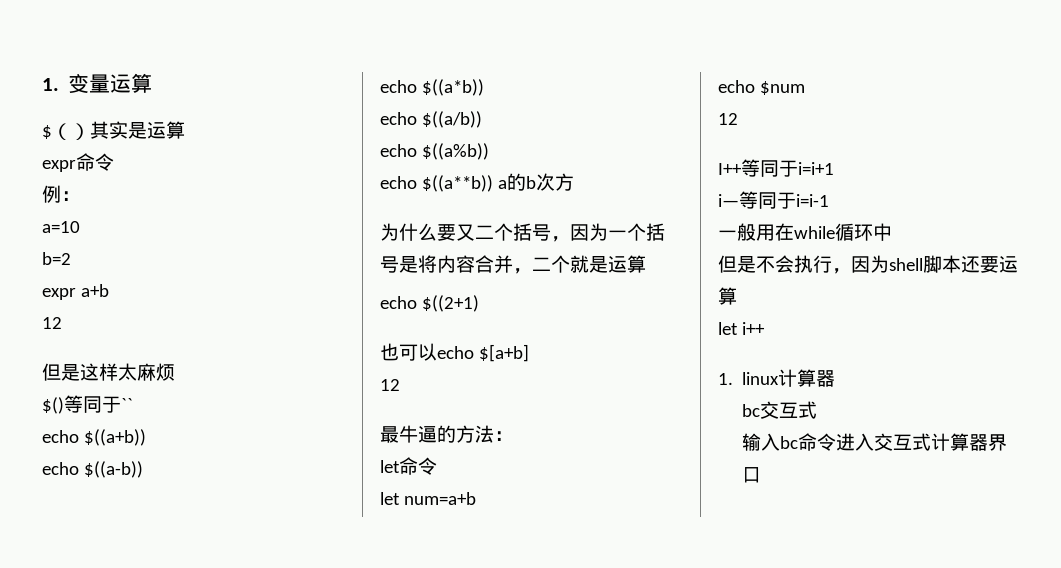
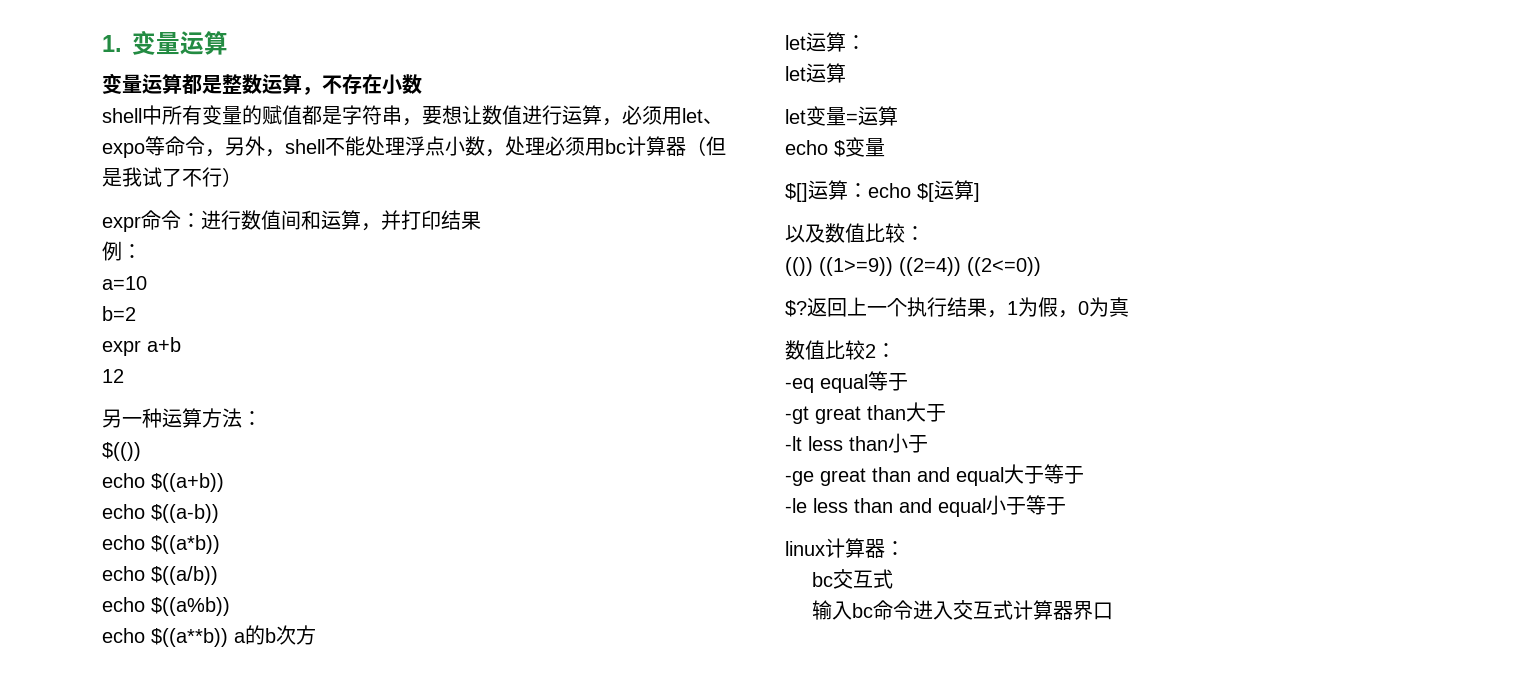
- $（）其实是运算
- expr命令
+ 变量运算都是整数运算，不存在小数
+ shell中所有变量的赋值都是字符串，要想让数值进行运算，必须用let、expo等命令，另外，shell不能处理浮点小数，处理必须用bc计算器（但是我试了不行）
+ expr命令：进行数值间和运算，并打印结果
- 但是这样太麻烦
- $()等同于``
+ 另一种运算方法：
+ $(())
- 为什么要又二个括号，因为一个括号是将内容合并，二个就是运算
- echo $((2+1)
- 也可以echo $[a+b]
- 12
- 最牛逼的方法：
- let命令
- let num=a+b
- echo $num
- 12
- I++等同于i=i+1
- i—等同于i=i-1
- 一般用在while循环中
- 但是不会执行，因为shell脚本还要运算
- let i++
- 1. linux计算器
+ let运算：
+ let运算
+ let变量=运算
+ echo $变量
+ $[]运算：echo $[运算]
+ 以及数值比较：
+ (()) ((1>=9)) ((2=4)) ((2<=0))
+ $?返回上一个执行结果，1为假，0为真
+ 数值比较2：
+ -eq equal等于
+ -gt great than大于
+ -lt less than小于
+ -ge great than and equal大于等于
+ -le less than and equal小于等于
+ linux计算器：

